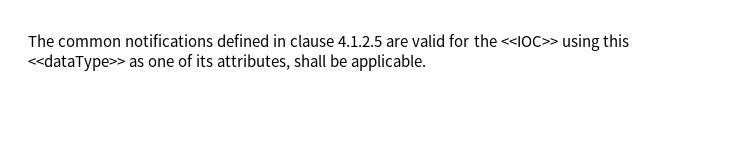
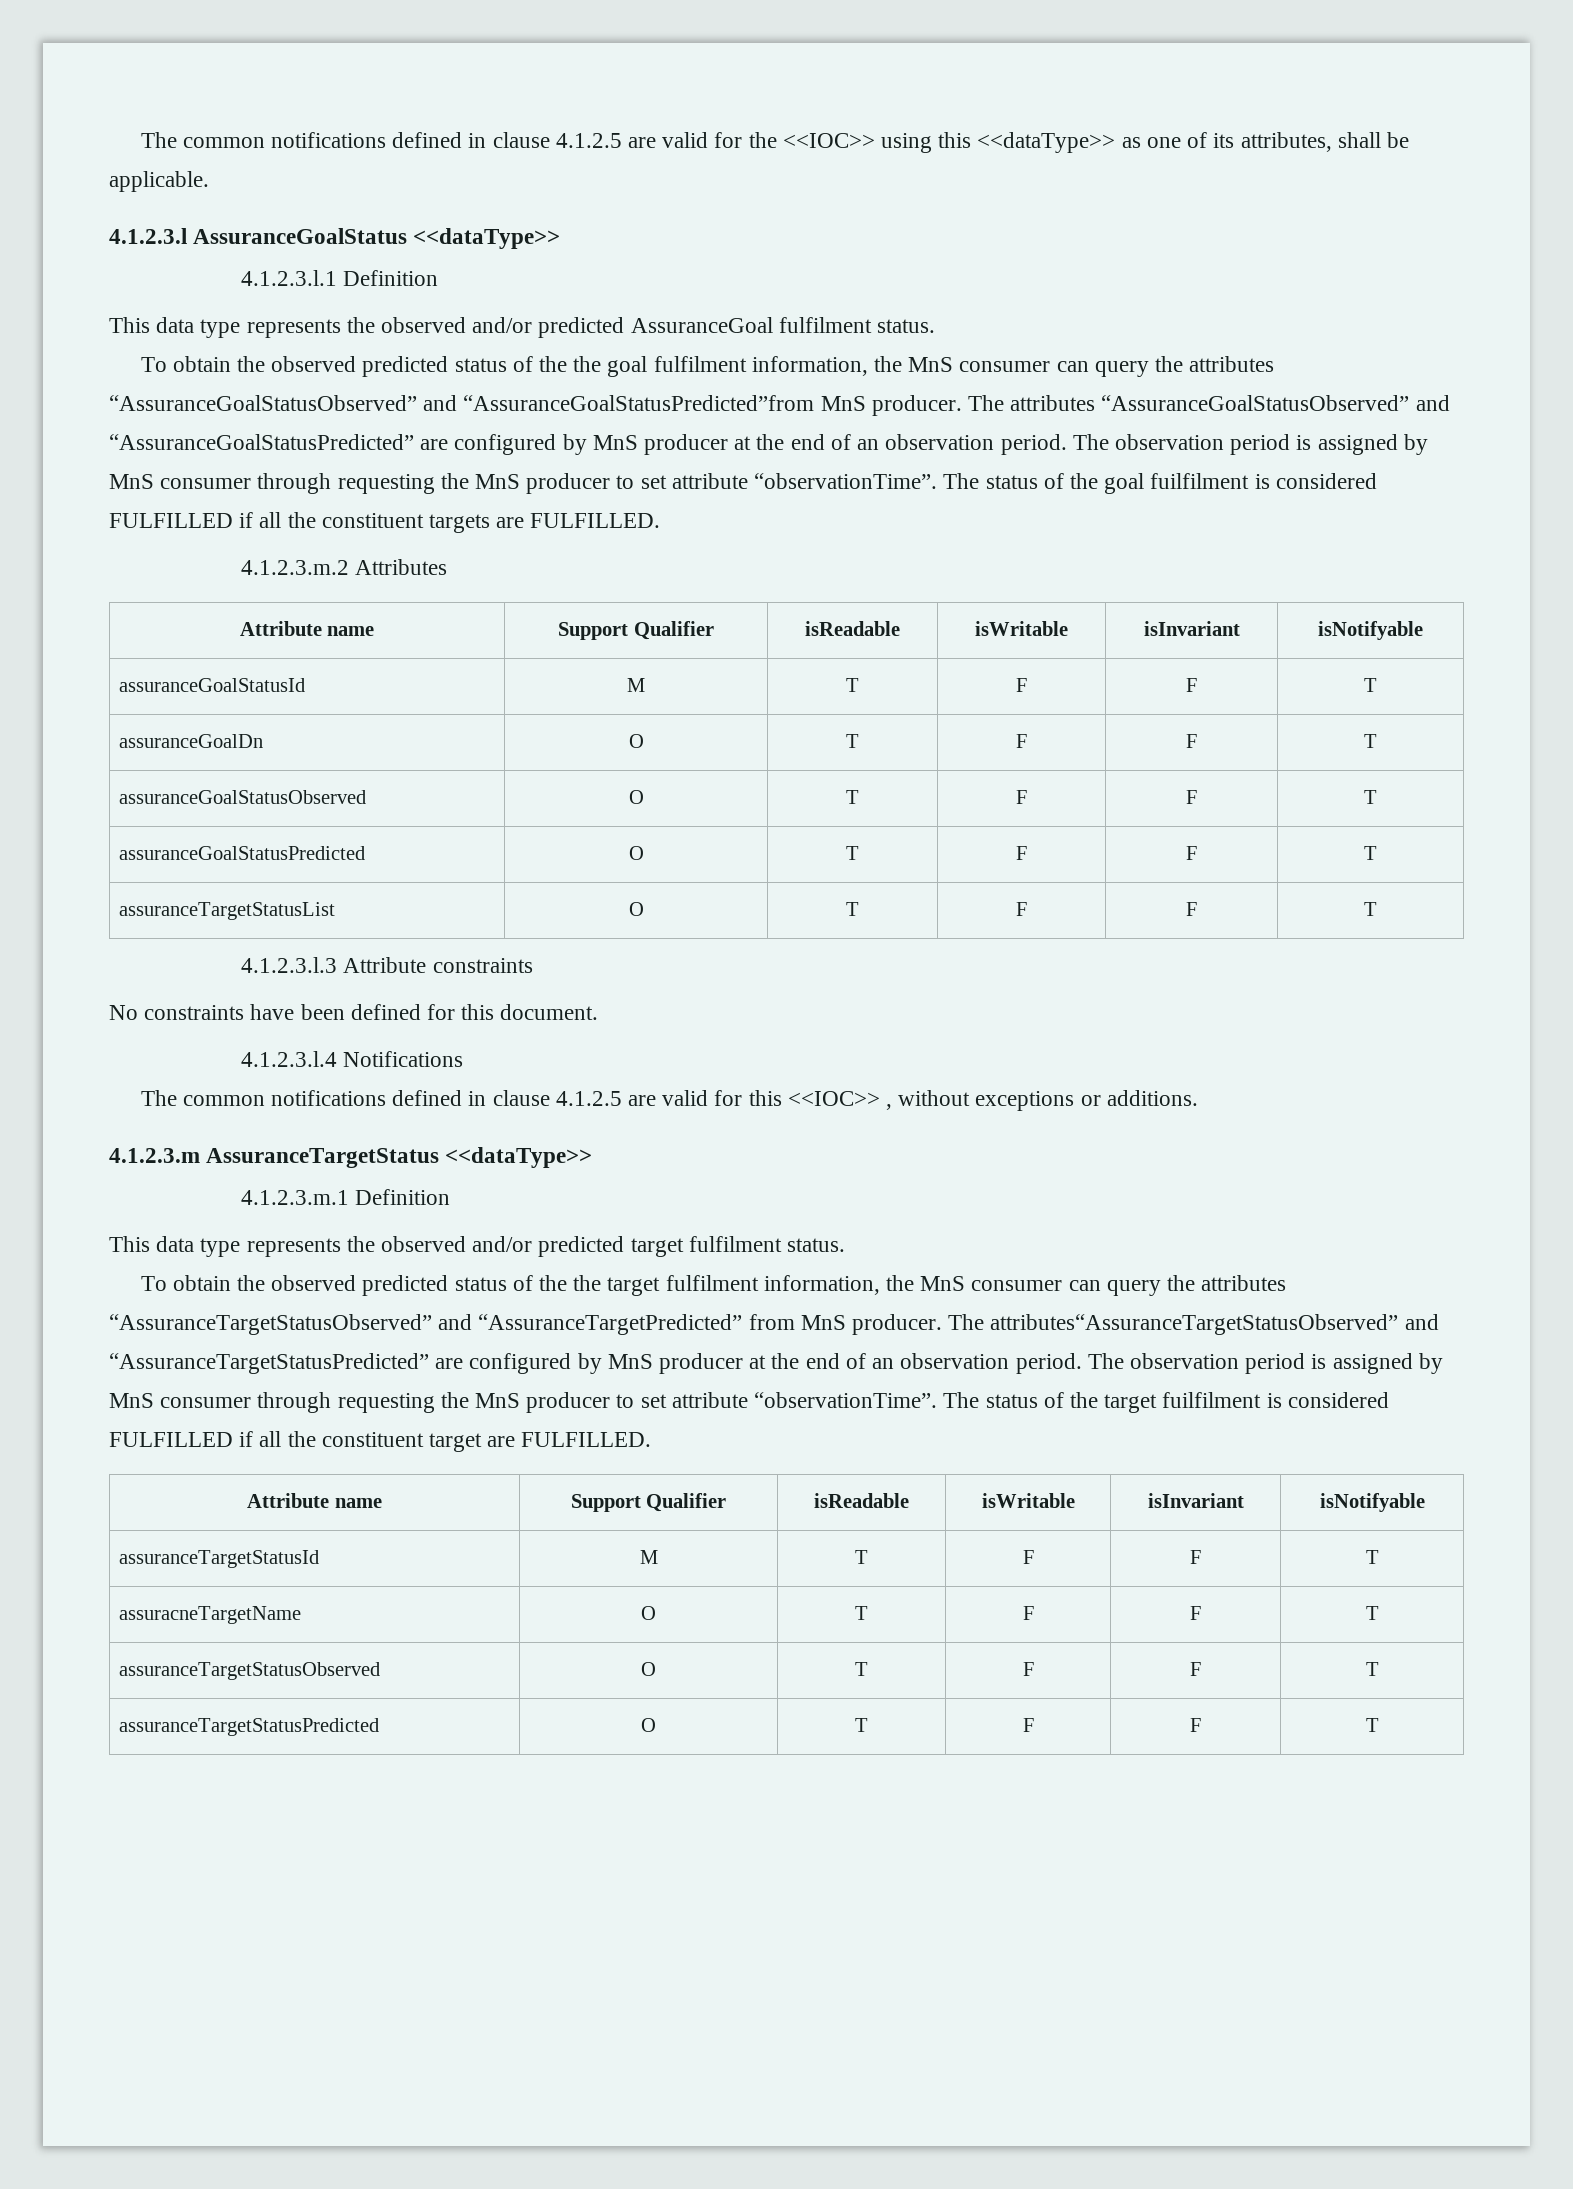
+ 4.1.2.3.l AssuranceGoalStatus <<dataType>>
+ 4.1.2.3.l.1 Definition
+ This data type represents the observed and/or predicted AssuranceGoal fulfilment status.
+ To obtain the observed predicted status of the the goal fulfilment information, the MnS consumer can query the attributes “AssuranceGoalStatusObserved” and “AssuranceGoalStatusPredicted”from MnS producer. The attributes “AssuranceGoalStatusObserved” and “AssuranceGoalStatusPredicted” are configured by MnS producer at the end of an observation period. The observation period is assigned by MnS consumer through requesting the MnS producer to set attribute “observationTime”. The status of the goal fuilfilment is considered FULFILLED if all the constituent targets are FULFILLED.
+ 4.1.2.3.m.2 Attributes
+ Attribute name | Support Qualifier | isReadable | isWritable | isInvariant | isNotifyable
+ assuranceGoalStatusId | M | T | F | F | T
+ assuranceGoalDn | O | T | F | F | T
+ assuranceGoalStatusObserved | O | T | F | F | T
+ assuranceGoalStatusPredicted | O | T | F | F | T
+ assuranceTargetStatusList | O | T | F | F | T
+ 4.1.2.3.l.3 Attribute constraints
+ No constraints have been defined for this document.
+ 4.1.2.3.l.4 Notifications
+ The common notifications defined in clause 4.1.2.5 are valid for this <<IOC>> , without exceptions or additions.
+ 4.1.2.3.m AssuranceTargetStatus <<dataType>>
+ 4.1.2.3.m.1 Definition
+ This data type represents the observed and/or predicted target fulfilment status.
+ To obtain the observed predicted status of the the target fulfilment information, the MnS consumer can query the attributes “AssuranceTargetStatusObserved” and “AssuranceTargetPredicted” from MnS producer. The attributes“AssuranceTargetStatusObserved” and “AssuranceTargetStatusPredicted” are configured by MnS producer at the end of an observation period. The observation period is assigned by MnS consumer through requesting the MnS producer to set attribute “observationTime”. The status of the target fuilfilment is considered FULFILLED if all the constituent target are FULFILLED.
+ Attribute name | Support Qualifier | isReadable | isWritable | isInvariant | isNotifyable
+ assuranceTargetStatusId | M | T | F | F | T
+ assuracneTargetName | O | T | F | F | T
+ assuranceTargetStatusObserved | O | T | F | F | T
+ assuranceTargetStatusPredicted | O | T | F | F | T

